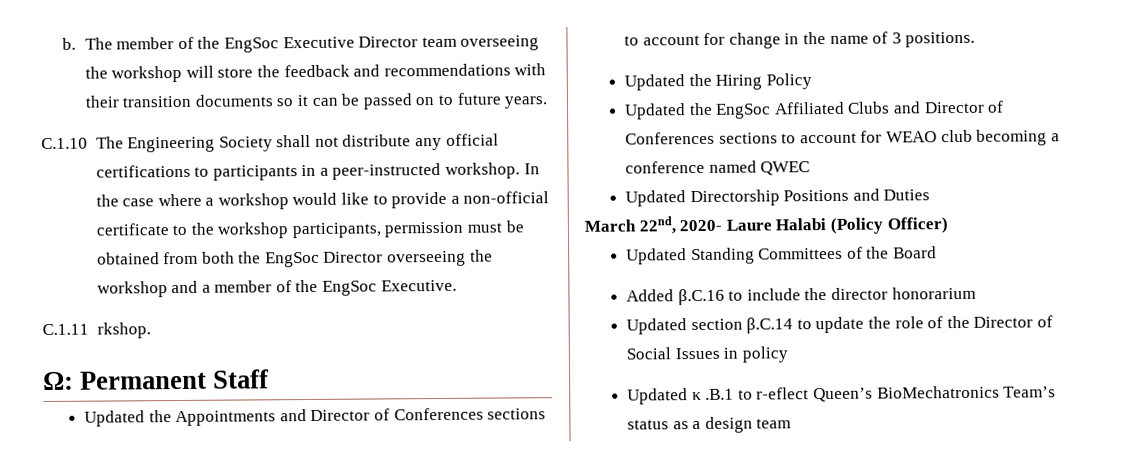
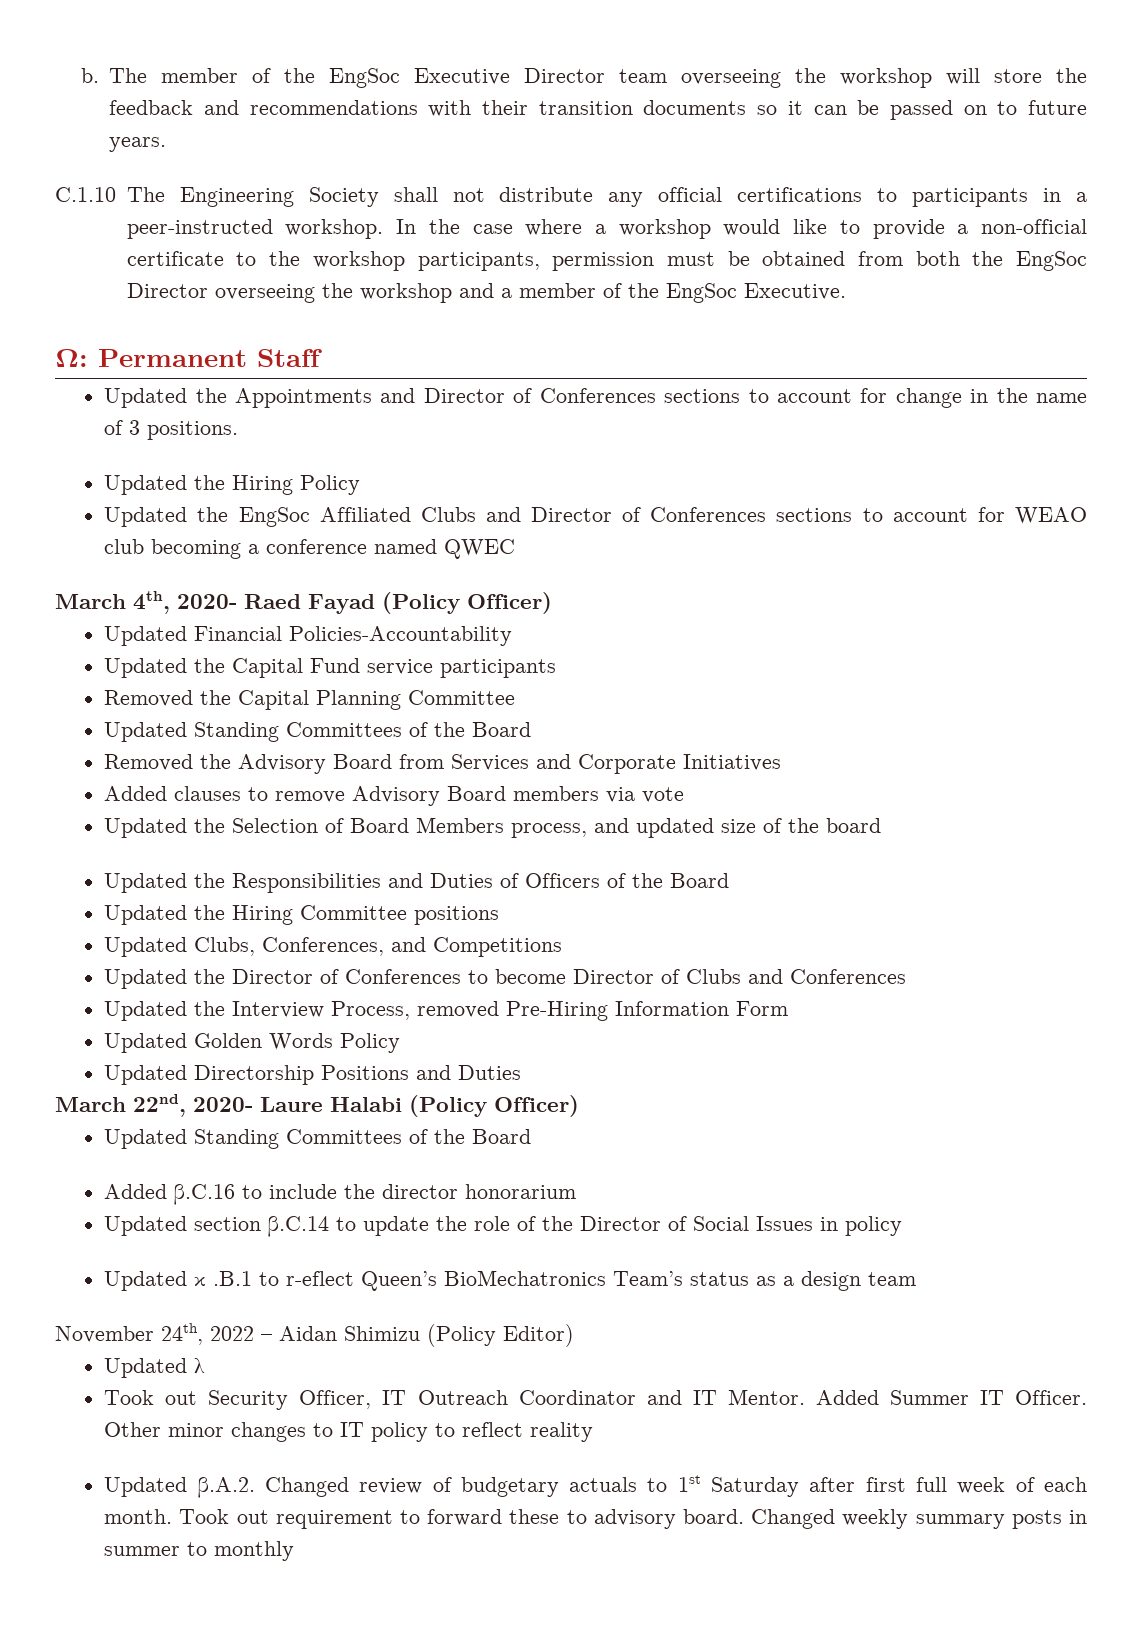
- C.1.11 rkshop.
+ March 4th, 2020- Raed Fayad (Policy Officer)
+ Updated Financial Policies-Accountability
+ Updated the Capital Fund service participants
+ Removed the Capital Planning Committee
+ Updated Standing Committees of the Board
+ Removed the Advisory Board from Services and Corporate Initiatives
+ Added clauses to remove Advisory Board members via vote
+ Updated the Selection of Board Members process, and updated size of the board
+ Updated the Responsibilities and Duties of Officers of the Board
+ Updated the Hiring Committee positions
+ Updated Clubs, Conferences, and Competitions
+ Updated the Director of Conferences to become Director of Clubs and Conferences
+ Updated the Interview Process, removed Pre-Hiring Information Form
+ Updated Golden Words Policy
+ November 24th, 2022 – Aidan Shimizu (Policy Editor)
+ Updated λ
+ Took out Security Officer, IT Outreach Coordinator and IT Mentor. Added Summer IT Officer. Other minor changes to IT policy to reflect reality
+ Updated β.A.2. Changed review of budgetary actuals to 1st Saturday after first full week of each month. Took out requirement to forward these to advisory board. Changed weekly summary posts in summer to monthly

